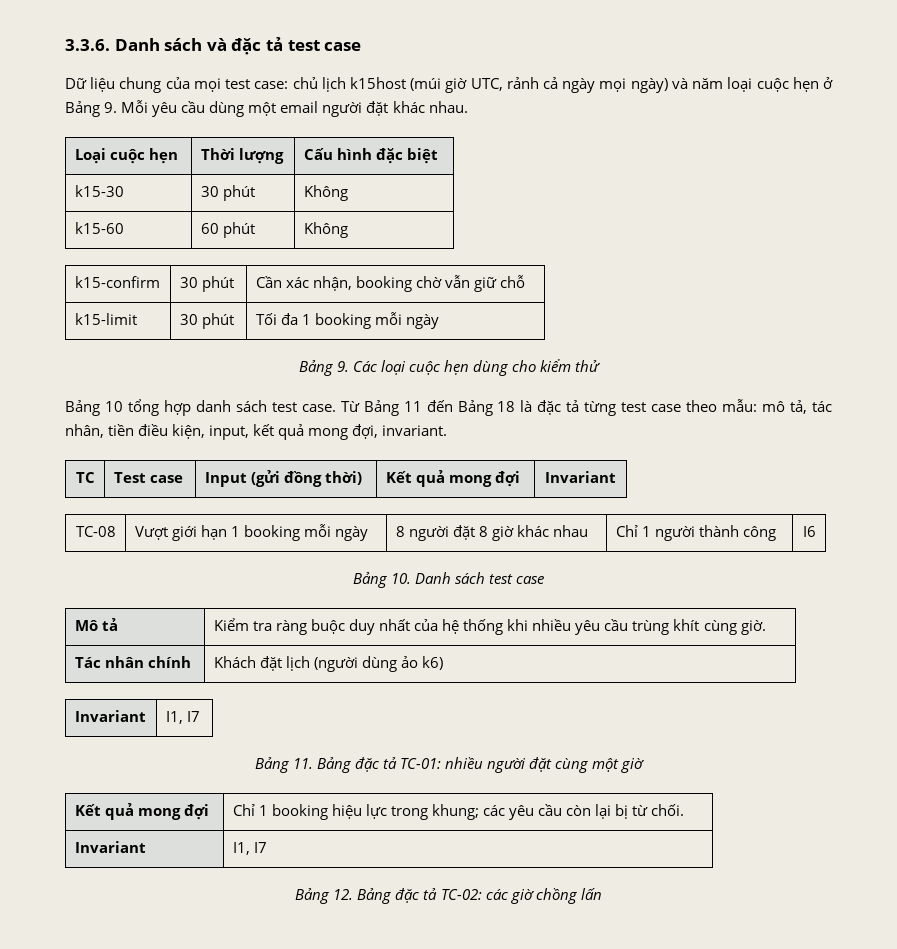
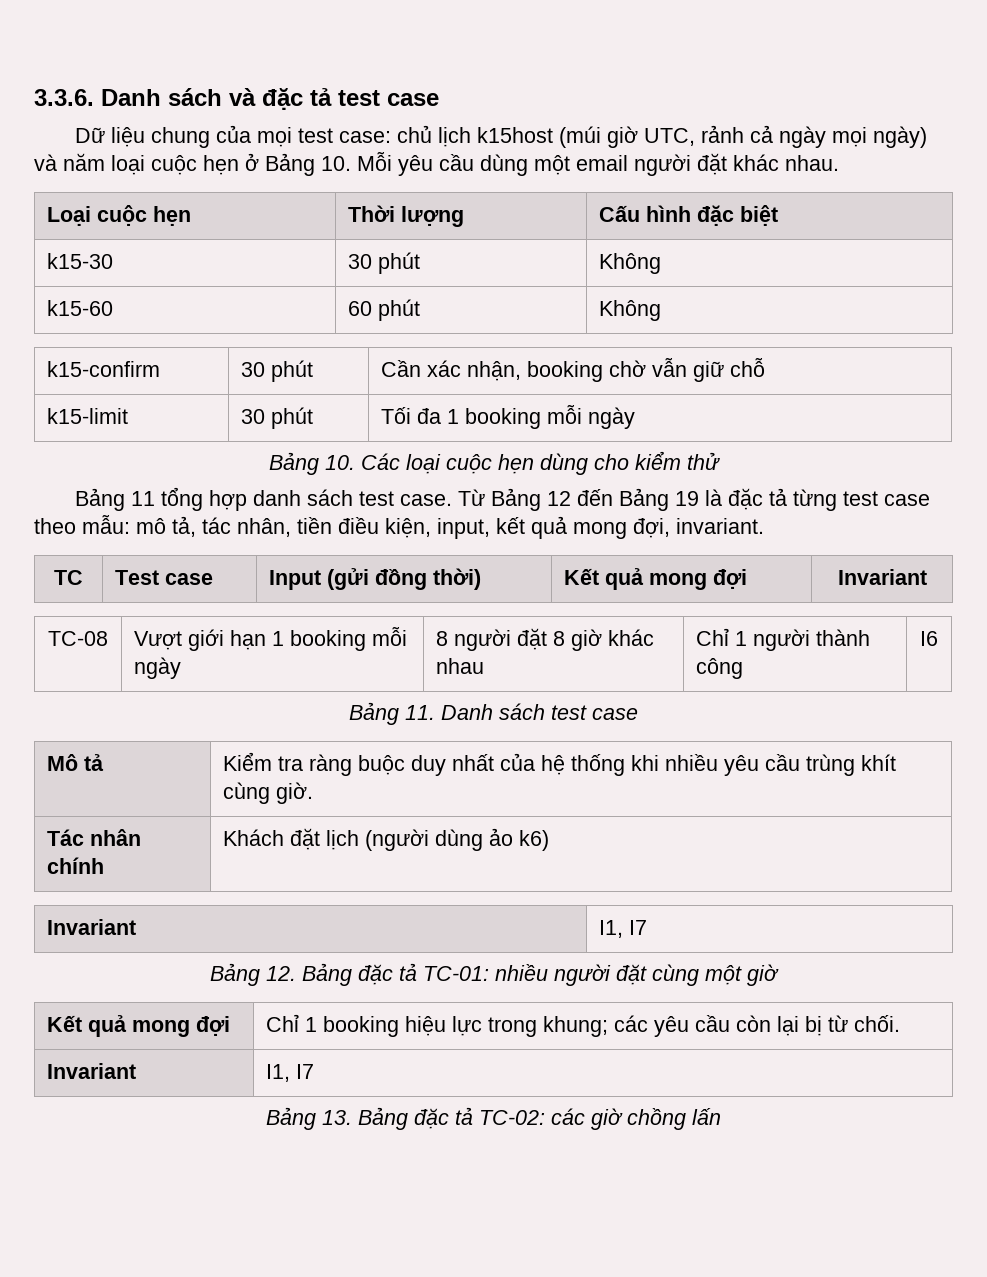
- Dữ liệu chung của mọi test case: chủ lịch k15host (múi giờ UTC, rảnh cả ngày mọi ngày) và năm loại cuộc hẹn ở Bảng 9. Mỗi yêu cầu dùng một email người đặt khác nhau.
+ Dữ liệu chung của mọi test case: chủ lịch k15host (múi giờ UTC, rảnh cả ngày mọi ngày) và năm loại cuộc hẹn ở Bảng 10. Mỗi yêu cầu dùng một email người đặt khác nhau.
- Bảng 9. Các loại cuộc hẹn dùng cho kiểm thử
+ Bảng 10. Các loại cuộc hẹn dùng cho kiểm thử
- Bảng 10 tổng hợp danh sách test case.
+ Bảng 11 tổng hợp danh sách test case.
- Từ Bảng 11 đến Bảng 18 là đặc tả từng test case theo mẫu: mô tả, tác nhân, tiền điều kiện, input, kết quả mong đợi, invariant.
+ Từ Bảng 12 đến Bảng 19 là đặc tả từng test case theo mẫu: mô tả, tác nhân, tiền điều kiện, input, kết quả mong đợi, invariant.
- Bảng 10. Danh sách test case
+ Bảng 11. Danh sách test case
- Bảng 11. Bảng đặc tả TC-01: nhiều người đặt cùng một giờ
+ Bảng 12. Bảng đặc tả TC-01: nhiều người đặt cùng một giờ
- Bảng 12. Bảng đặc tả TC-02: các giờ chồng lấn
+ Bảng 13. Bảng đặc tả TC-02: các giờ chồng lấn

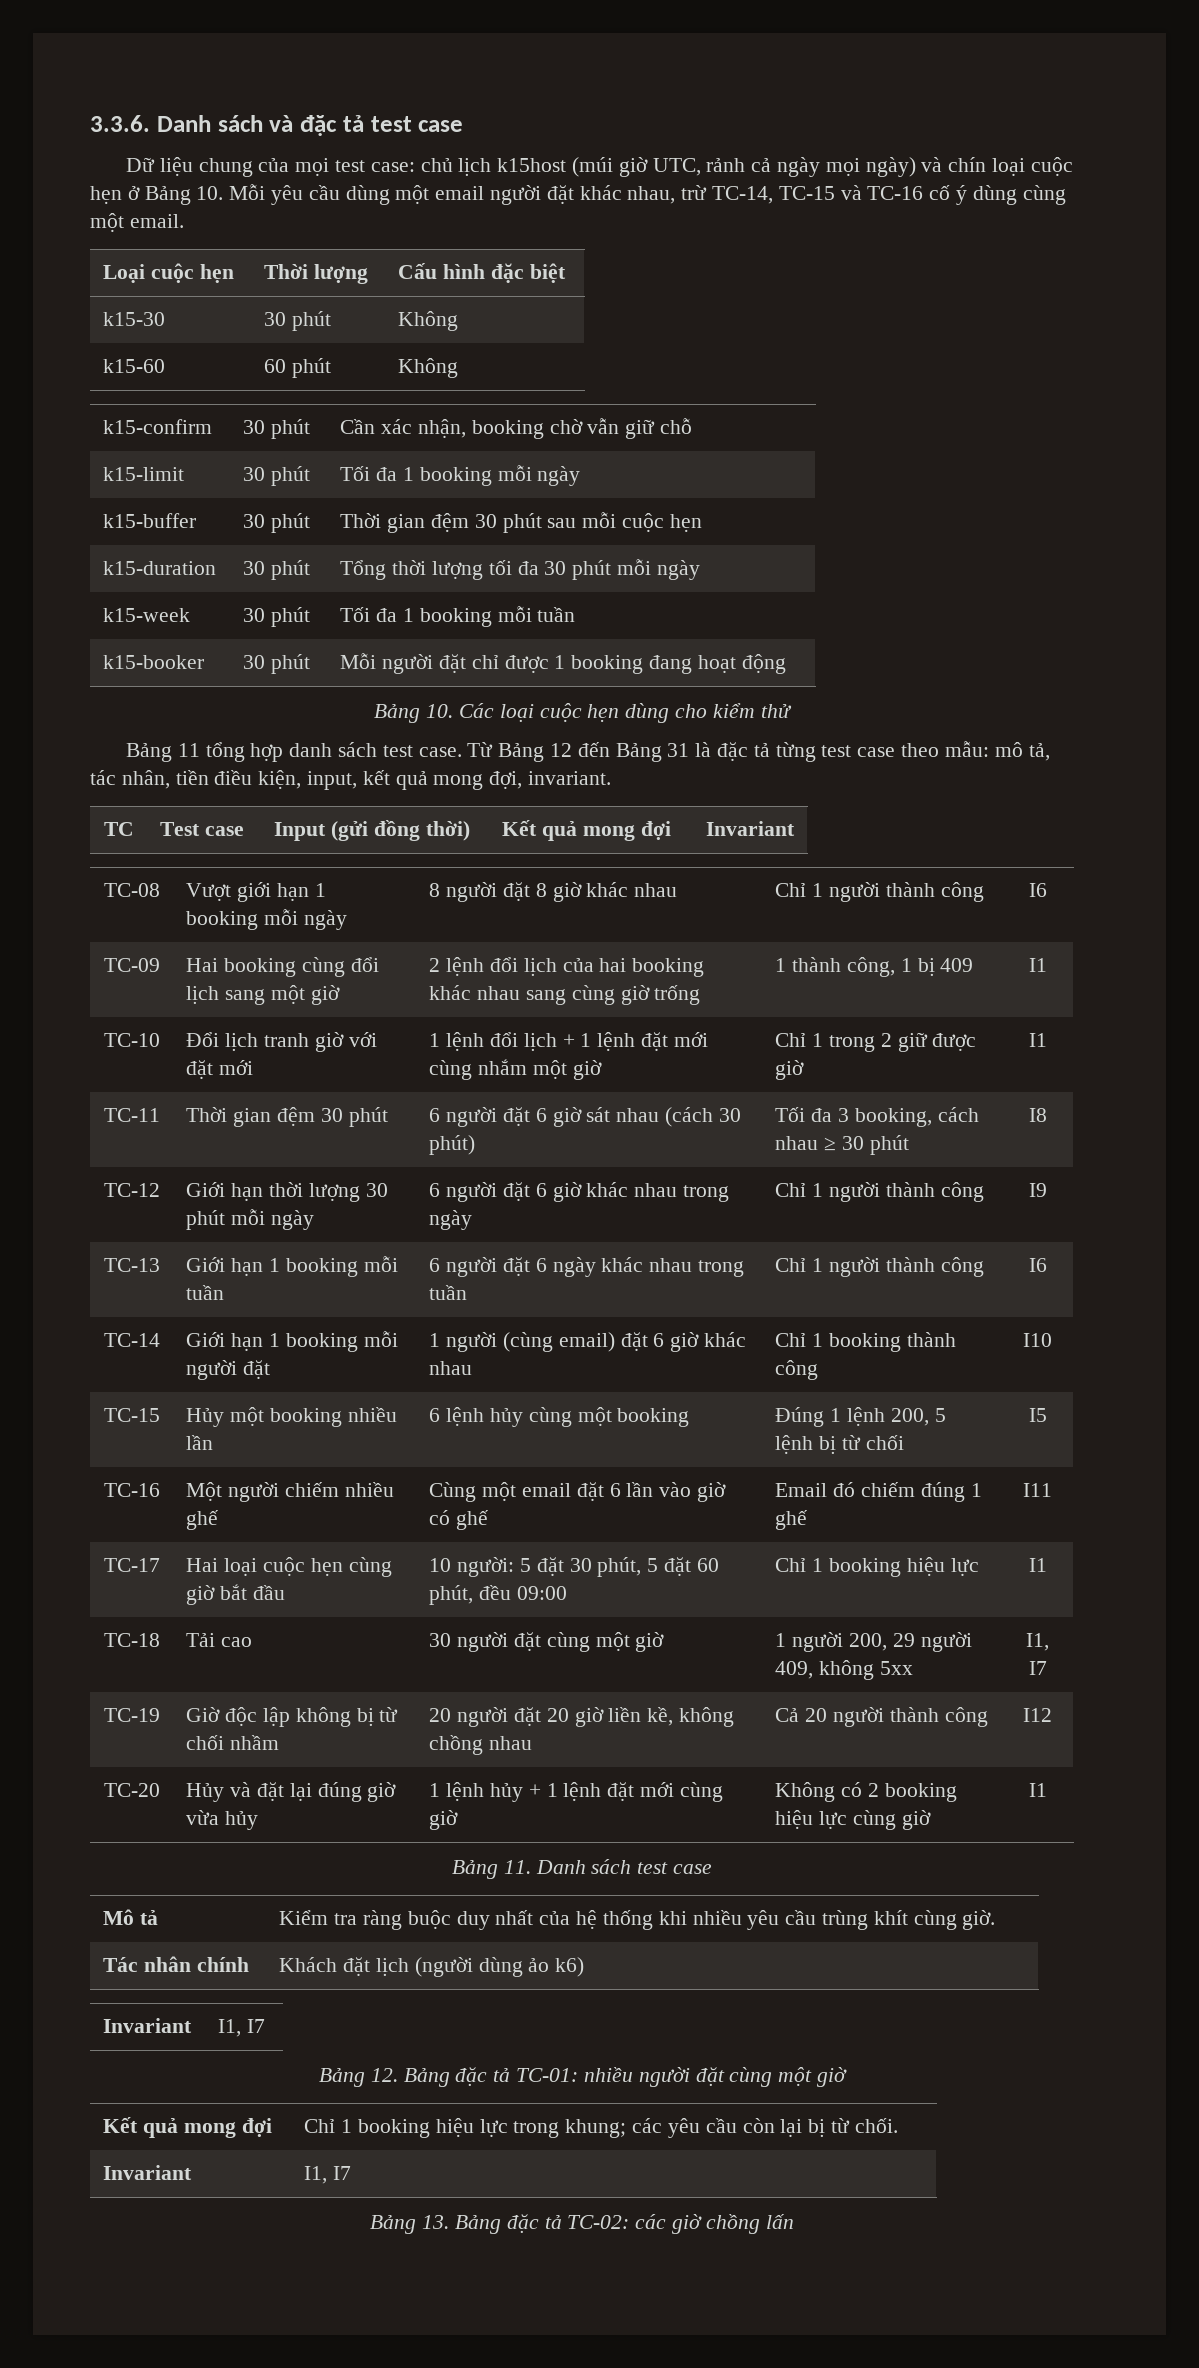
- Dữ liệu chung của mọi test case: chủ lịch k15host (múi giờ UTC, rảnh cả ngày mọi ngày) và năm loại cuộc hẹn ở Bảng 10. Mỗi yêu cầu dùng một email người đặt khác nhau.
+ Dữ liệu chung của mọi test case: chủ lịch k15host (múi giờ UTC, rảnh cả ngày mọi ngày) và chín loại cuộc hẹn ở Bảng 10. Mỗi yêu cầu dùng một email người đặt khác nhau, trừ TC-14, TC-15 và TC-16 cố ý dùng cùng một email.
+ k15-buffer | 30 phút | Thời gian đệm 30 phút sau mỗi cuộc hẹn
+ k15-duration | 30 phút | Tổng thời lượng tối đa 30 phút mỗi ngày
+ k15-week | 30 phút | Tối đa 1 booking mỗi tuần
+ k15-booker | 30 phút | Mỗi người đặt chỉ được 1 booking đang hoạt động
- Từ Bảng 12 đến Bảng 19 là đặc tả từng test case theo mẫu: mô tả, tác nhân, tiền điều kiện, input, kết quả mong đợi, invariant.
+ Từ Bảng 12 đến Bảng 31 là đặc tả từng test case theo mẫu: mô tả, tác nhân, tiền điều kiện, input, kết quả mong đợi, invariant.
+ TC-09 | Hai booking cùng đổi lịch sang một giờ | 2 lệnh đổi lịch của hai booking khác nhau sang cùng giờ trống | 1 thành công, 1 bị 409 | I1
+ TC-10 | Đổi lịch tranh giờ với đặt mới | 1 lệnh đổi lịch + 1 lệnh đặt mới cùng nhắm một giờ | Chỉ 1 trong 2 giữ được giờ | I1
+ TC-11 | Thời gian đệm 30 phút | 6 người đặt 6 giờ sát nhau (cách 30 phút) | Tối đa 3 booking, cách nhau ≥ 30 phút | I8
+ TC-12 | Giới hạn thời lượng 30 phút mỗi ngày | 6 người đặt 6 giờ khác nhau trong ngày | Chỉ 1 người thành công | I9
+ TC-13 | Giới hạn 1 booking mỗi tuần | 6 người đặt 6 ngày khác nhau trong tuần | Chỉ 1 người thành công | I6
+ TC-14 | Giới hạn 1 booking mỗi người đặt | 1 người (cùng email) đặt 6 giờ khác nhau | Chỉ 1 booking thành công | I10
+ TC-15 | Hủy một booking nhiều lần | 6 lệnh hủy cùng một booking | Đúng 1 lệnh 200, 5 lệnh bị từ chối | I5
+ TC-16 | Một người chiếm nhiều ghế | Cùng một email đặt 6 lần vào giờ có ghế | Email đó chiếm đúng 1 ghế | I11
+ TC-17 | Hai loại cuộc hẹn cùng giờ bắt đầu | 10 người: 5 đặt 30 phút, 5 đặt 60 phút, đều 09:00 | Chỉ 1 booking hiệu lực | I1
+ TC-18 | Tải cao | 30 người đặt cùng một giờ | 1 người 200, 29 người 409, không 5xx | I1, I7
+ TC-19 | Giờ độc lập không bị từ chối nhầm | 20 người đặt 20 giờ liền kề, không chồng nhau | Cả 20 người thành công | I12
+ TC-20 | Hủy và đặt lại đúng giờ vừa hủy | 1 lệnh hủy + 1 lệnh đặt mới cùng giờ | Không có 2 booking hiệu lực cùng giờ | I1

